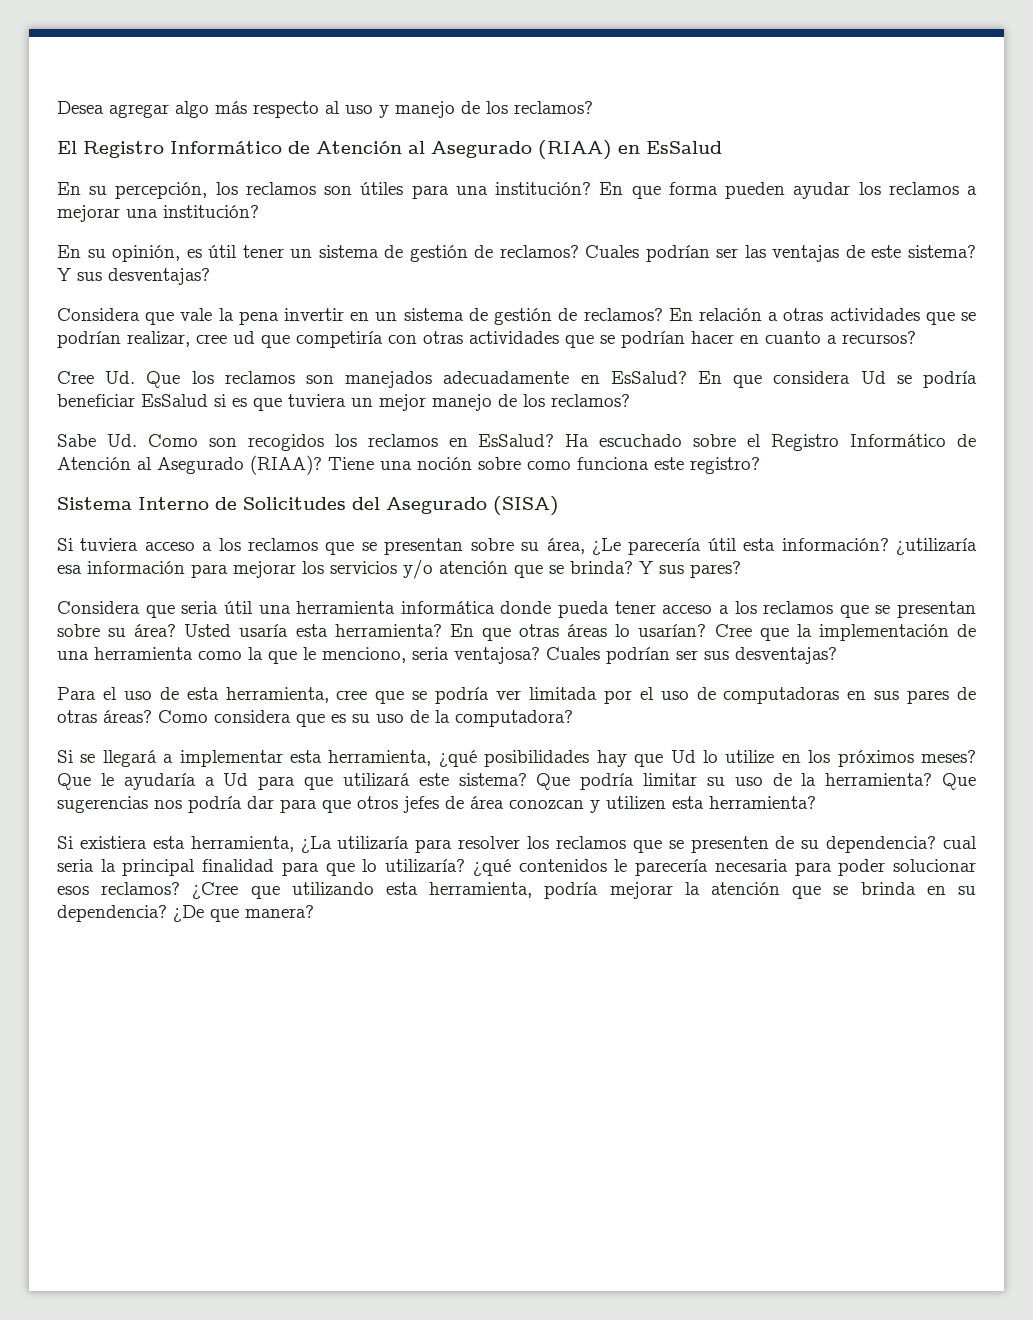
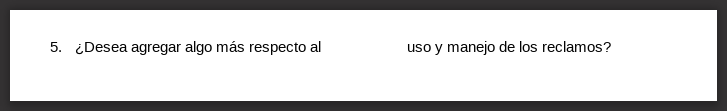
- Desea agregar algo más respecto al uso y manejo de los reclamos?
+ 5. ¿Desea agregar algo más respecto al uso y manejo de los reclamos?
- El Registro Informático de Atención al Asegurado (RIAA) en EsSalud
- En su percepción, los reclamos son útiles para una institución? En que forma pueden ayudar los reclamos a mejorar una institución?
- En su opinión, es útil tener un sistema de gestión de reclamos? Cuales podrían ser las ventajas de este sistema? Y sus desventajas?
- Considera que vale la pena invertir en un sistema de gestión de reclamos? En relación a otras actividades que se podrían realizar, cree ud que competiría con otras actividades que se podrían hacer en cuanto a recursos?
- Cree Ud. Que los reclamos son manejados adecuadamente en EsSalud? En que considera Ud se podría beneficiar EsSalud si es que tuviera un mejor manejo de los reclamos?
- Sabe Ud. Como son recogidos los reclamos en EsSalud? Ha escuchado sobre el Registro Informático de Atención al Asegurado (RIAA)? Tiene una noción sobre como funciona este registro?
- Sistema Interno de Solicitudes del Asegurado (SISA)
- Si tuviera acceso a los reclamos que se presentan sobre su área, ¿Le parecería útil esta información? ¿utilizaría esa información para mejorar los servicios y/o atención que se brinda? Y sus pares?
- Considera que seria útil una herramienta informática donde pueda tener acceso a los reclamos que se presentan sobre su área? Usted usaría esta herramienta? En que otras áreas lo usarían? Cree que la implementación de una herramienta como la que le menciono, seria ventajosa? Cuales podrían ser sus desventajas?
- Para el uso de esta herramienta, cree que se podría ver limitada por el uso de computadoras en sus pares de otras áreas? Como considera que es su uso de la computadora?
- Si se llegará a implementar esta herramienta, ¿qué posibilidades hay que Ud lo utilize en los próximos meses? Que le ayudaría a Ud para que utilizará este sistema? Que podría limitar su uso de la herramienta? Que sugerencias nos podría dar para que otros jefes de área conozcan y utilizen esta herramienta?
- Si existiera esta herramienta, ¿La utilizaría para resolver los reclamos que se presenten de su dependencia? cual seria la principal finalidad para que lo utilizaría? ¿qué contenidos le parecería necesaria para poder solucionar esos reclamos? ¿Cree que utilizando esta herramienta, podría mejorar la atención que se brinda en su dependencia? ¿De que manera?

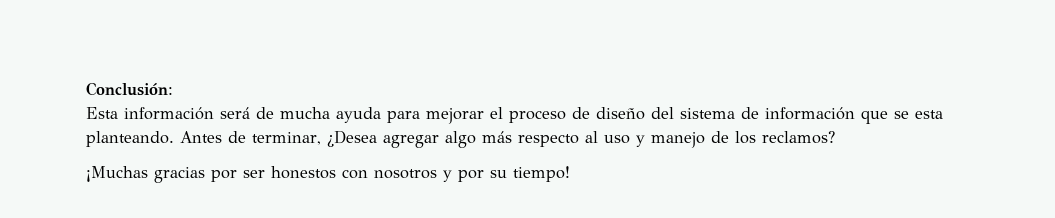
- 5. ¿Desea agregar algo más respecto al uso y manejo de los reclamos?
+ Conclusión:
+ Esta información será de mucha ayuda para mejorar el proceso de diseño del sistema de información que se esta planteando. Antes de terminar, ¿Desea agregar algo más respecto al uso y manejo de los reclamos?
+ ¡Muchas gracias por ser honestos con nosotros y por su tiempo!

